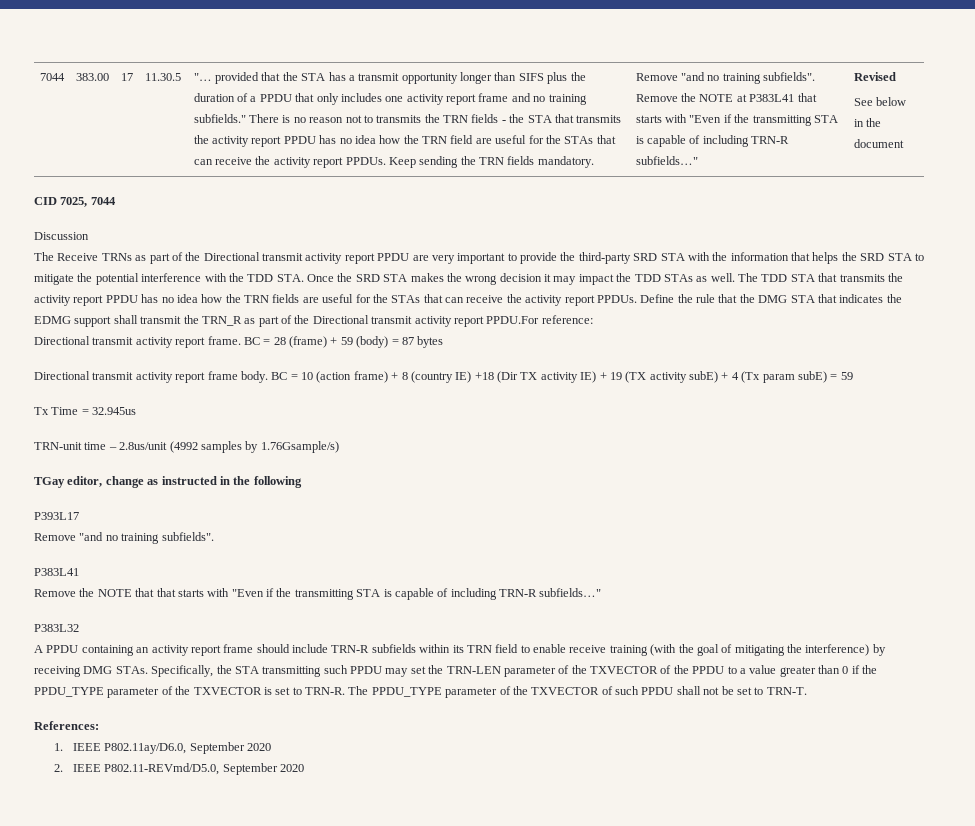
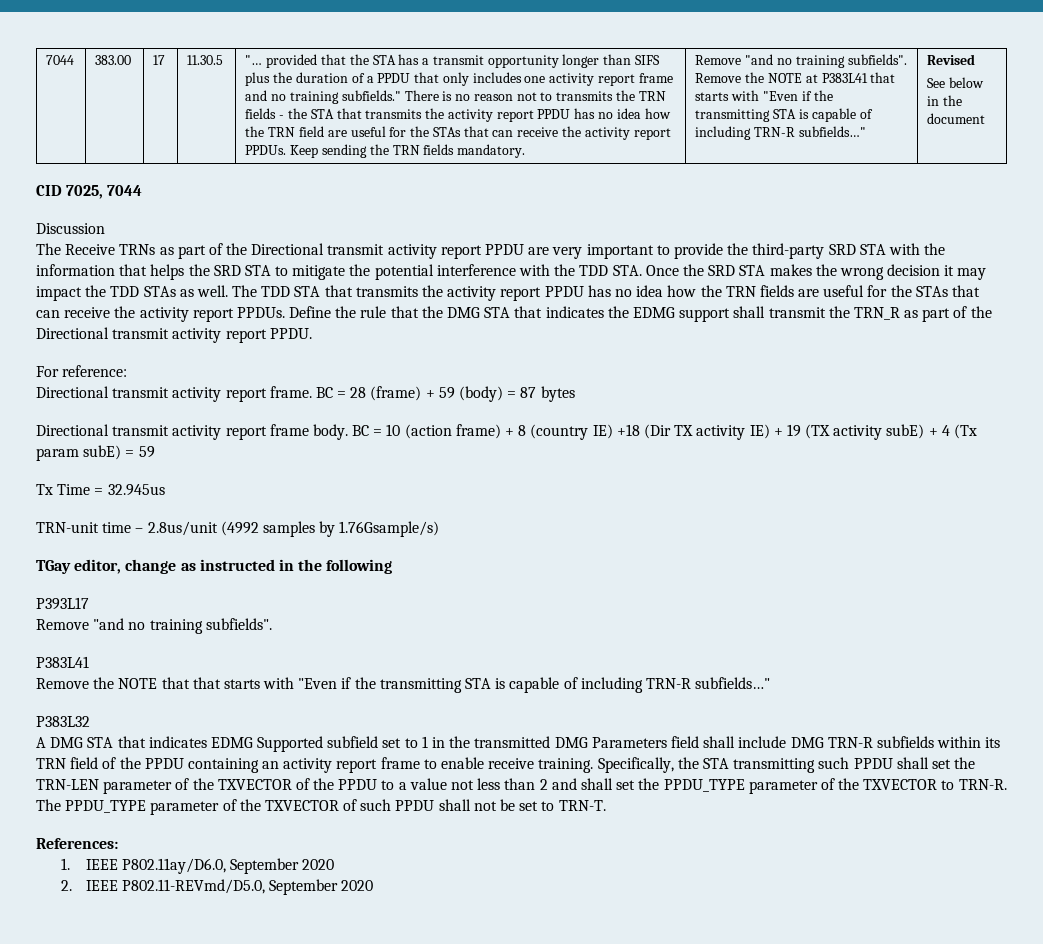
- Define the rule that the DMG STA that indicates the EDMG support shall transmit the TRN_R as part of the Directional transmit activity report PPDU.For reference:
+ Define the rule that the DMG STA that indicates the EDMG support shall transmit the TRN_R as part of the Directional transmit activity report PPDU.
+ For reference:
- A PPDU containing an activity report frame should include TRN-R subfields within its TRN field to enable receive training (with the goal of mitigating the interference) by receiving DMG STAs.
+ A DMG STA that indicates EDMG Supported subfield set to 1 in the transmitted DMG Parameters field shall include DMG TRN-R subfields within its TRN field of the PPDU containing an activity report frame to enable receive training.
- Specifically, the STA transmitting such PPDU may set the TRN-LEN parameter of the TXVECTOR of the PPDU to a value greater than 0 if the PPDU_TYPE parameter of the TXVECTOR is set to TRN-R.
+ Specifically, the STA transmitting such PPDU shall set the TRN-LEN parameter of the TXVECTOR of the PPDU to a value not less than 2 and shall set the PPDU_TYPE parameter of the TXVECTOR to TRN-R.

